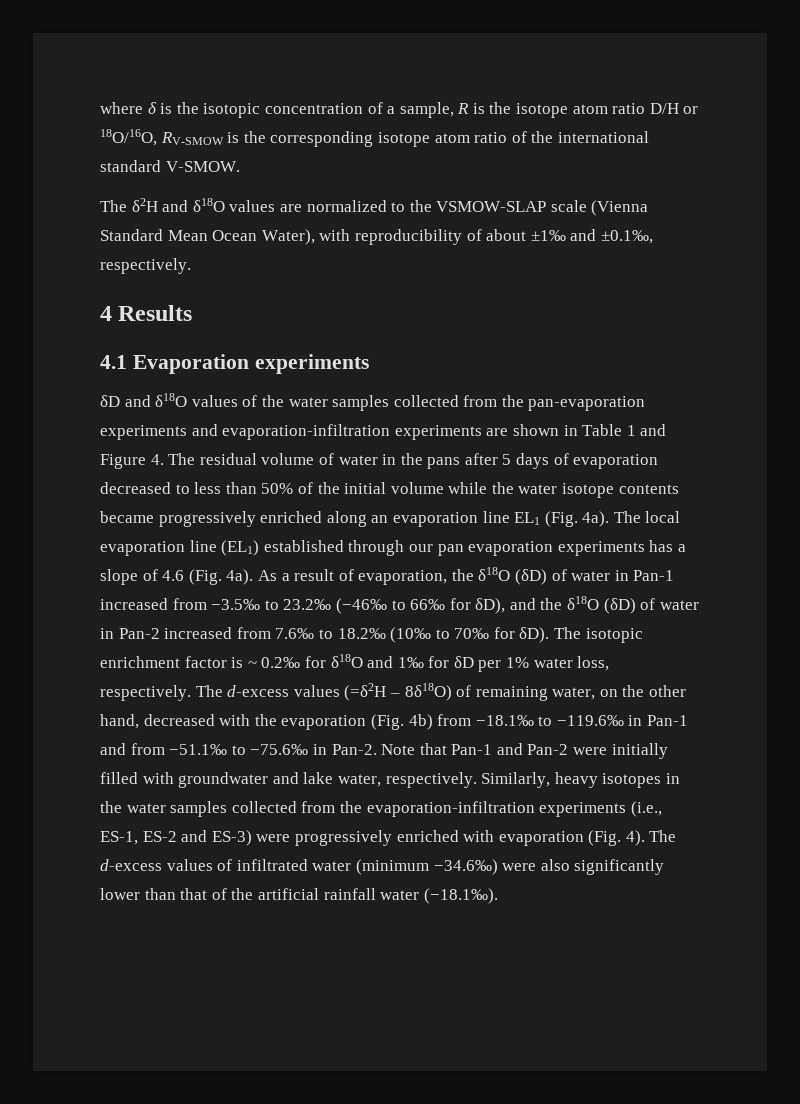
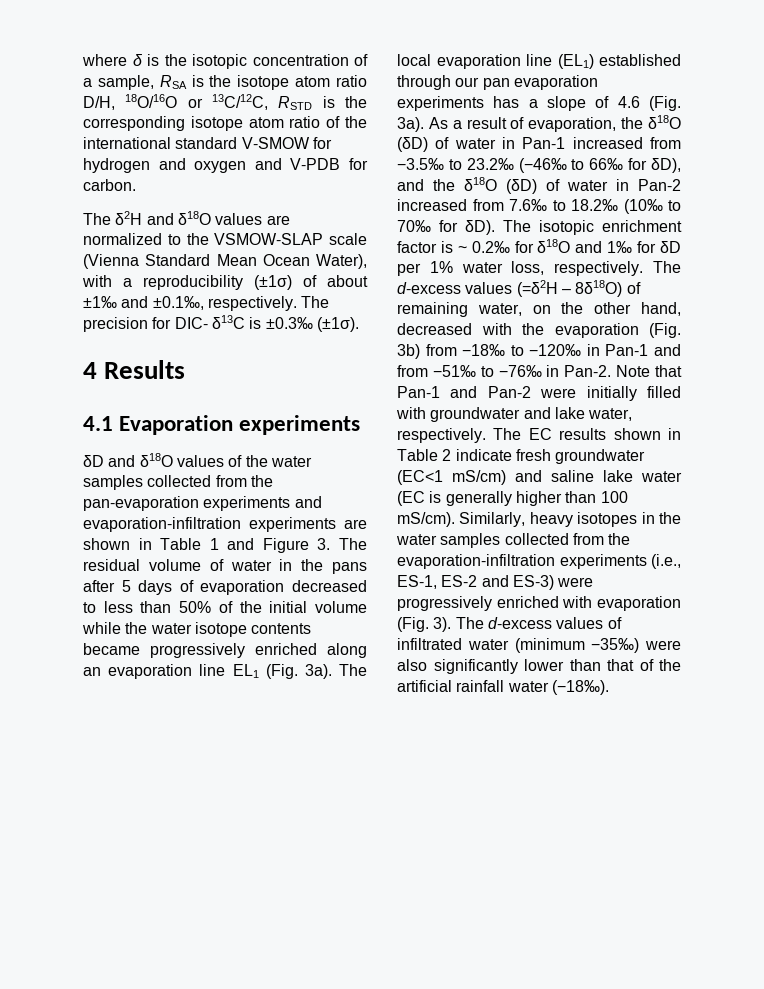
- where δ is the isotopic concentration of a sample, R is the isotope atom ratio D/H or 18O/16O, RV-SMOW is the corresponding isotope atom ratio of the international standard V-SMOW.
+ where δ is the isotopic concentration of a sample, RSA is the isotope atom ratio D/H, 18O/16O or 13C/12C, RSTD is the corresponding isotope atom ratio of the international standard V-SMOW for hydrogen and oxygen and V-PDB for carbon.
- The δ2H and δ18O values are normalized to the VSMOW-SLAP scale (Vienna Standard Mean Ocean Water), with reproducibility of about ±1‰ and ±0.1‰, respectively.
+ The δ2H and δ18O values are normalized to the VSMOW-SLAP scale (Vienna Standard Mean Ocean Water), with a reproducibility (±1σ) of about ±1‰ and ±0.1‰, respectively. The precision for DIC- δ13C is ±0.3‰ (±1σ).
- δD and δ18O values of the water samples collected from the pan-evaporation experiments and evaporation-infiltration experiments are shown in Table 1 and Figure 4. The residual volume of water in the pans after 5 days of evaporation decreased to less than 50% of the initial volume while the water isotope contents became progressively enriched along an evaporation line EL1 (Fig. 4a).
+ δD and δ18O values of the water samples collected from the pan-evaporation experiments and evaporation-infiltration experiments are shown in Table 1 and Figure 3. The residual volume of water in the pans after 5 days of evaporation decreased to less than 50% of the initial volume while the water isotope contents became progressively enriched along an evaporation line EL1 (Fig. 3a).
- The local evaporation line (EL1) established through our pan evaporation experiments has a slope of 4.6 (Fig. 4a).
+ The local evaporation line (EL1) established through our pan evaporation experiments has a slope of 4.6 (Fig. 3a).
- The d-excess values (=δ2H – 8δ18O) of remaining water, on the other hand, decreased with the evaporation (Fig. 4b) from −18.1‰ to −119.6‰ in Pan-1 and from −51.1‰ to −75.6‰ in Pan-2.
+ The d-excess values (=δ2H – 8δ18O) of remaining water, on the other hand, decreased with the evaporation (Fig. 3b) from −18‰ to −120‰ in Pan-1 and from −51‰ to −76‰ in Pan-2.
+ The EC results shown in Table 2 indicate fresh groundwater (EC<1 mS/cm) and saline lake water (EC is generally higher than 100 mS/cm).
- Similarly, heavy isotopes in the water samples collected from the evaporation-infiltration experiments (i.e., ES-1, ES-2 and ES-3) were progressively enriched with evaporation (Fig. 4).
+ Similarly, heavy isotopes in the water samples collected from the evaporation-infiltration experiments (i.e., ES-1, ES-2 and ES-3) were progressively enriched with evaporation (Fig. 3).
- The d-excess values of infiltrated water (minimum −34.6‰) were also significantly lower than that of the artificial rainfall water (−18.1‰).
+ The d-excess values of infiltrated water (minimum −35‰) were also significantly lower than that of the artificial rainfall water (−18‰).

